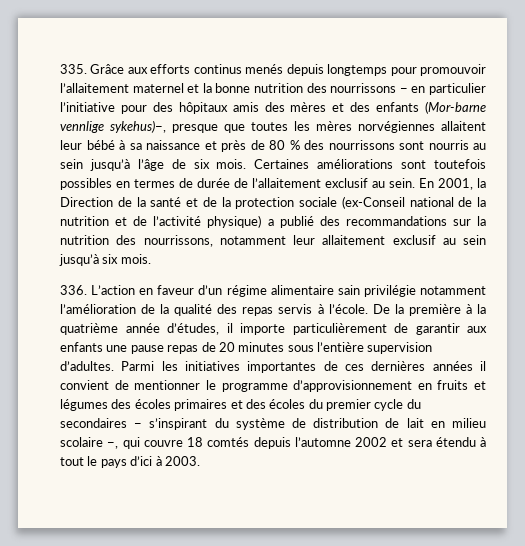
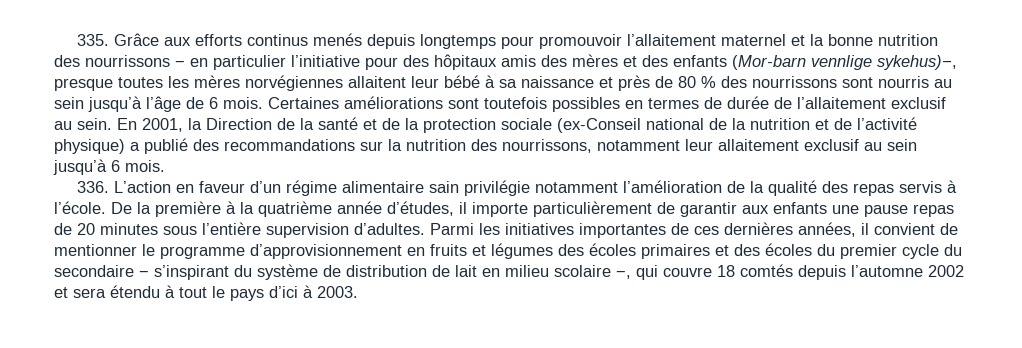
- 335. Grâce aux efforts continus menés depuis longtemps pour promouvoir l’allaitement maternel et la bonne nutrition des nourrissons − en particulier l’initiative pour des hôpitaux amis des mères et des enfants (Mor-barne vennlige sykehus)−, presque que toutes les mères norvégiennes allaitent leur bébé à sa naissance et près de 80 % des nourrissons sont nourris au sein jusqu’à l’âge de six mois.
+ 335. Grâce aux efforts continus menés depuis longtemps pour promouvoir l’allaitement maternel et la bonne nutrition des nourrissons − en particulier l’initiative pour des hôpitaux amis des mères et des enfants (Mor-barn vennlige sykehus)−, presque toutes les mères norvégiennes allaitent leur bébé à sa naissance et près de 80 % des nourrissons sont nourris au sein jusqu’à l’âge de 6 mois.
- En 2001, la Direction de la santé et de la protection sociale (ex-Conseil national de la nutrition et de l’activité physique) a publié des recommandations sur la nutrition des nourrissons, notamment leur allaitement exclusif au sein jusqu’à six mois.
+ En 2001, la Direction de la santé et de la protection sociale (ex-Conseil national de la nutrition et de l’activité physique) a publié des recommandations sur la nutrition des nourrissons, notamment leur allaitement exclusif au sein jusqu’à 6 mois.
- Parmi les initiatives importantes de ces dernières années il convient de mentionner le programme d’approvisionnement en fruits et légumes des écoles primaires et des écoles du premier cycle du secondaires − s’inspirant du système de distribution de lait en milieu scolaire −, qui couvre 18 comtés depuis l’automne 2002 et sera étendu à tout le pays d’ici à 2003.
+ Parmi les initiatives importantes de ces dernières années, il convient de mentionner le programme d’approvisionnement en fruits et légumes des écoles primaires et des écoles du premier cycle du secondaire − s’inspirant du système de distribution de lait en milieu scolaire −, qui couvre 18 comtés depuis l’automne 2002 et sera étendu à tout le pays d’ici à 2003.

